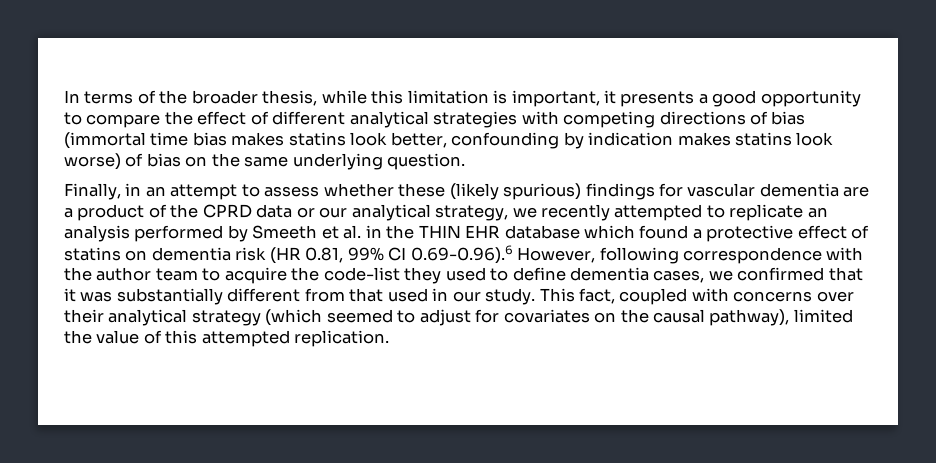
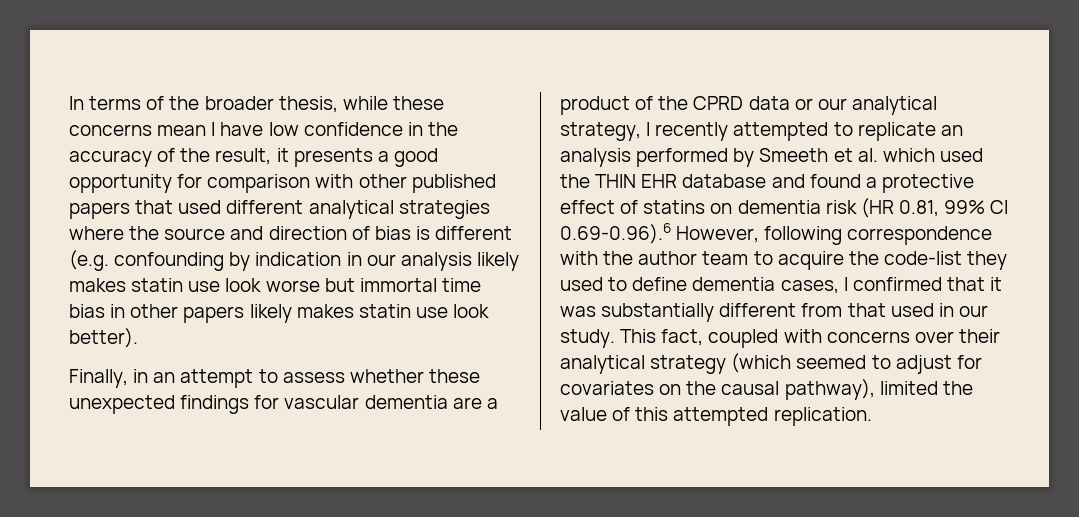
- In terms of the broader thesis, while this limitation is important, it presents a good opportunity to compare the effect of different analytical strategies with competing directions of bias (immortal time bias makes statins look better, confounding by indication makes statins look worse) of bias on the same underlying question.
+ In terms of the broader thesis, while these concerns mean I have low confidence in the accuracy of the result, it presents a good opportunity for comparison with other published papers that used different analytical strategies where the source and direction of bias is different (e.g. confounding by indication in our analysis likely makes statin use look worse but immortal time bias in other papers likely makes statin use look better).
- Finally, in an attempt to assess whether these (likely spurious) findings for vascular dementia are a product of the CPRD data or our analytical strategy, we recently attempted to replicate an analysis performed by Smeeth et al. in the THIN EHR database which found a protective effect of statins on dementia risk (HR 0.81, 99% CI 0.69-0.96).6 However, following correspondence with the author team to acquire the code-list they used to define dementia cases, we confirmed that it was substantially different from that used in our study.
+ Finally, in an attempt to assess whether these unexpected findings for vascular dementia are a product of the CPRD data or our analytical strategy, I recently attempted to replicate an analysis performed by Smeeth et al. which used the THIN EHR database and found a protective effect of statins on dementia risk (HR 0.81, 99% CI 0.69-0.96).6 However, following correspondence with the author team to acquire the code-list they used to define dementia cases, I confirmed that it was substantially different from that used in our study.

